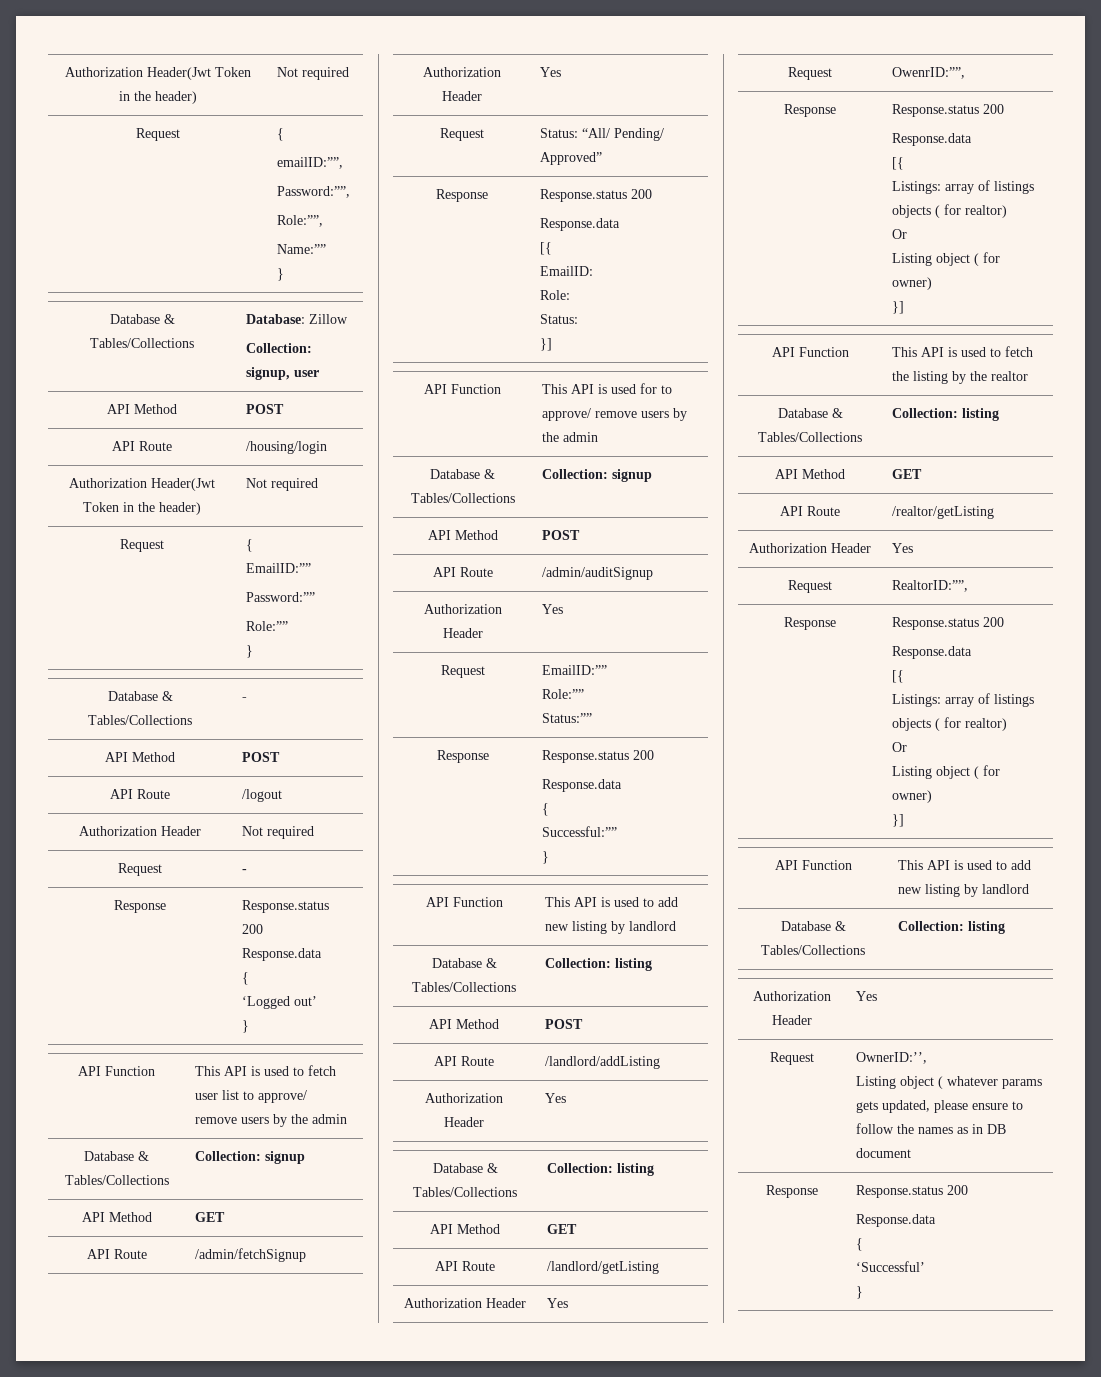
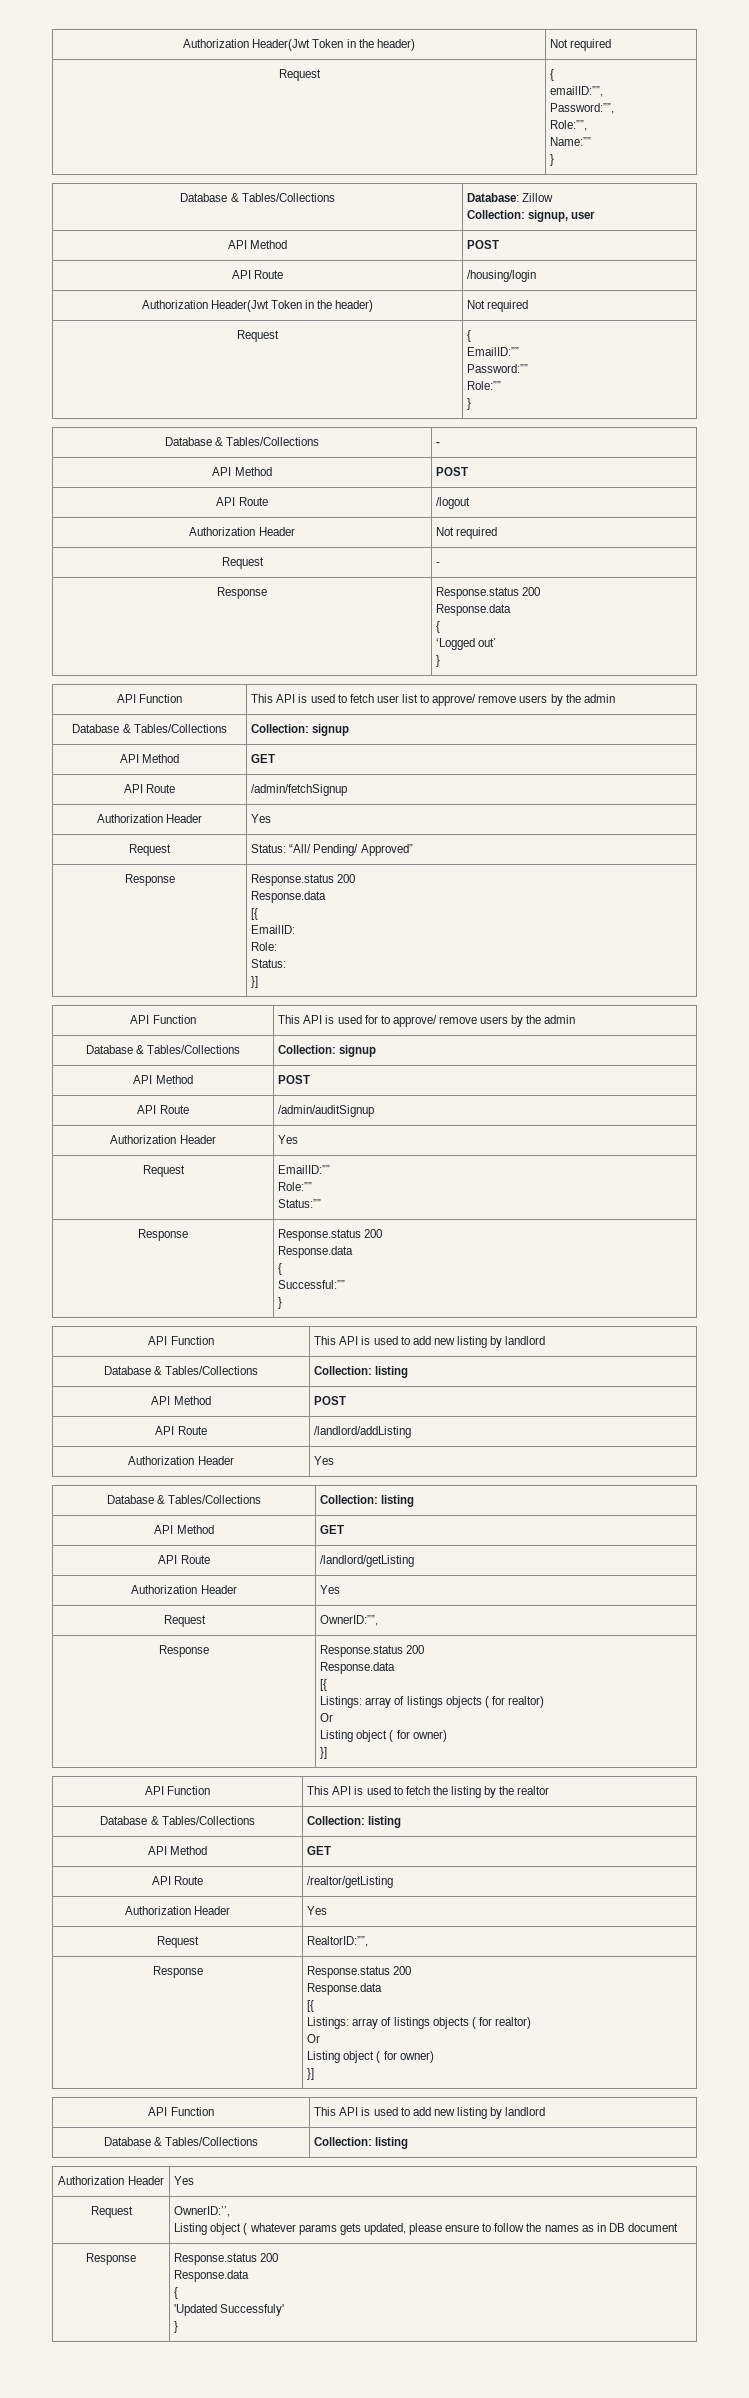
- Request | OwenrID:””,
+ Request | OwnerID:””,
  Request | OwnerID:’’,
  Listing object ( whatever params gets updated, please ensure to follow the names as in DB document
  Response | Response.status 200
  Response.data
  {
- ‘Successful’
+ 'Updated Successfuly'

